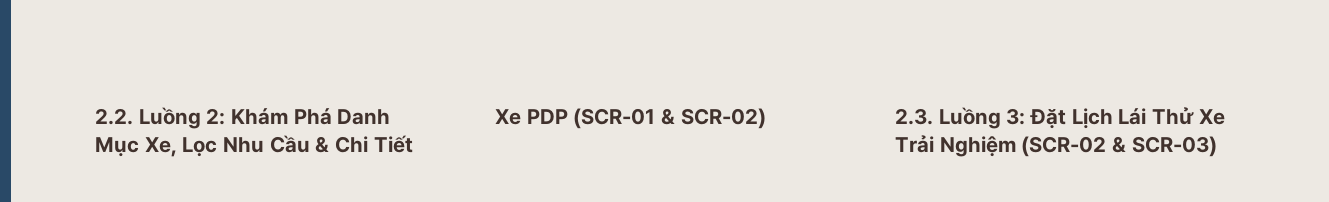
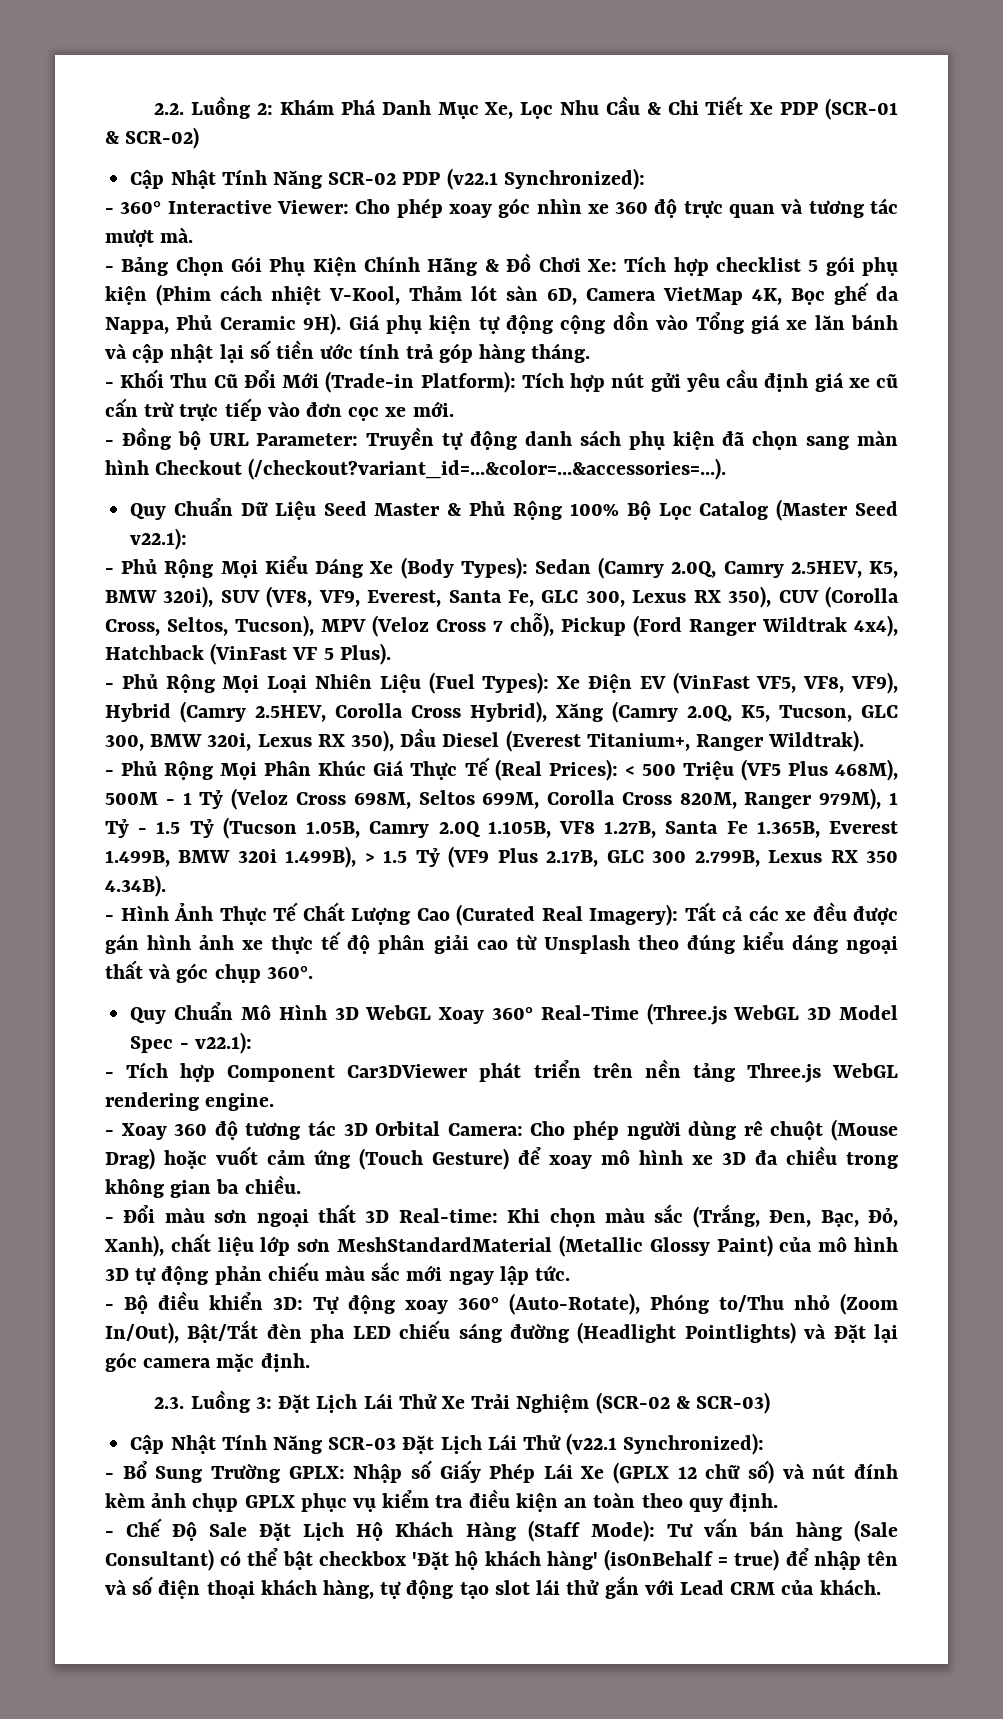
+ Cập Nhật Tính Năng SCR-02 PDP (v22.1 Synchronized):
+ - 360° Interactive Viewer: Cho phép xoay góc nhìn xe 360 độ trực quan và tương tác mượt mà.
+ - Bảng Chọn Gói Phụ Kiện Chính Hãng & Đồ Chơi Xe: Tích hợp checklist 5 gói phụ kiện (Phim cách nhiệt V-Kool, Thảm lót sàn 6D, Camera VietMap 4K, Bọc ghế da Nappa, Phủ Ceramic 9H). Giá phụ kiện tự động cộng dồn vào Tổng giá xe lăn bánh và cập nhật lại số tiền ước tính trả góp hàng tháng.
+ - Khối Thu Cũ Đổi Mới (Trade-in Platform): Tích hợp nút gửi yêu cầu định giá xe cũ cấn trừ trực tiếp vào đơn cọc xe mới.
+ - Đồng bộ URL Parameter: Truyền tự động danh sách phụ kiện đã chọn sang màn hình Checkout (/checkout?variant_id=...&color=...&accessories=...).
+ Quy Chuẩn Dữ Liệu Seed Master & Phủ Rộng 100% Bộ Lọc Catalog (Master Seed v22.1):
+ - Phủ Rộng Mọi Kiểu Dáng Xe (Body Types): Sedan (Camry 2.0Q, Camry 2.5HEV, K5, BMW 320i), SUV (VF8, VF9, Everest, Santa Fe, GLC 300, Lexus RX 350), CUV (Corolla Cross, Seltos, Tucson), MPV (Veloz Cross 7 chỗ), Pickup (Ford Ranger Wildtrak 4x4), Hatchback (VinFast VF 5 Plus).
+ - Phủ Rộng Mọi Loại Nhiên Liệu (Fuel Types): Xe Điện EV (VinFast VF5, VF8, VF9), Hybrid (Camry 2.5HEV, Corolla Cross Hybrid), Xăng (Camry 2.0Q, K5, Tucson, GLC 300, BMW 320i, Lexus RX 350), Dầu Diesel (Everest Titanium+, Ranger Wildtrak).
+ - Phủ Rộng Mọi Phân Khúc Giá Thực Tế (Real Prices): < 500 Triệu (VF5 Plus 468M), 500M - 1 Tỷ (Veloz Cross 698M, Seltos 699M, Corolla Cross 820M, Ranger 979M), 1 Tỷ - 1.5 Tỷ (Tucson 1.05B, Camry 2.0Q 1.105B, VF8 1.27B, Santa Fe 1.365B, Everest 1.499B, BMW 320i 1.499B), > 1.5 Tỷ (VF9 Plus 2.17B, GLC 300 2.799B, Lexus RX 350 4.34B).
+ - Hình Ảnh Thực Tế Chất Lượng Cao (Curated Real Imagery): Tất cả các xe đều được gán hình ảnh xe thực tế độ phân giải cao từ Unsplash theo đúng kiểu dáng ngoại thất và góc chụp 360°.
+ Quy Chuẩn Mô Hình 3D WebGL Xoay 360° Real-Time (Three.js WebGL 3D Model Spec - v22.1):
+ - Tích hợp Component Car3DViewer phát triển trên nền tảng Three.js WebGL rendering engine.
+ - Xoay 360 độ tương tác 3D Orbital Camera: Cho phép người dùng rê chuột (Mouse Drag) hoặc vuốt cảm ứng (Touch Gesture) để xoay mô hình xe 3D đa chiều trong không gian ba chiều.
+ - Đổi màu sơn ngoại thất 3D Real-time: Khi chọn màu sắc (Trắng, Đen, Bạc, Đỏ, Xanh), chất liệu lớp sơn MeshStandardMaterial (Metallic Glossy Paint) của mô hình 3D tự động phản chiếu màu sắc mới ngay lập tức.
+ - Bộ điều khiển 3D: Tự động xoay 360° (Auto-Rotate), Phóng to/Thu nhỏ (Zoom In/Out), Bật/Tắt đèn pha LED chiếu sáng đường (Headlight Pointlights) và Đặt lại góc camera mặc định.
+ Cập Nhật Tính Năng SCR-03 Đặt Lịch Lái Thử (v22.1 Synchronized):
+ - Bổ Sung Trường GPLX: Nhập số Giấy Phép Lái Xe (GPLX 12 chữ số) và nút đính kèm ảnh chụp GPLX phục vụ kiểm tra điều kiện an toàn theo quy định.
+ - Chế Độ Sale Đặt Lịch Hộ Khách Hàng (Staff Mode): Tư vấn bán hàng (Sale Consultant) có thể bật checkbox 'Đặt hộ khách hàng' (isOnBehalf = true) để nhập tên và số điện thoại khách hàng, tự động tạo slot lái thử gắn với Lead CRM của khách.

